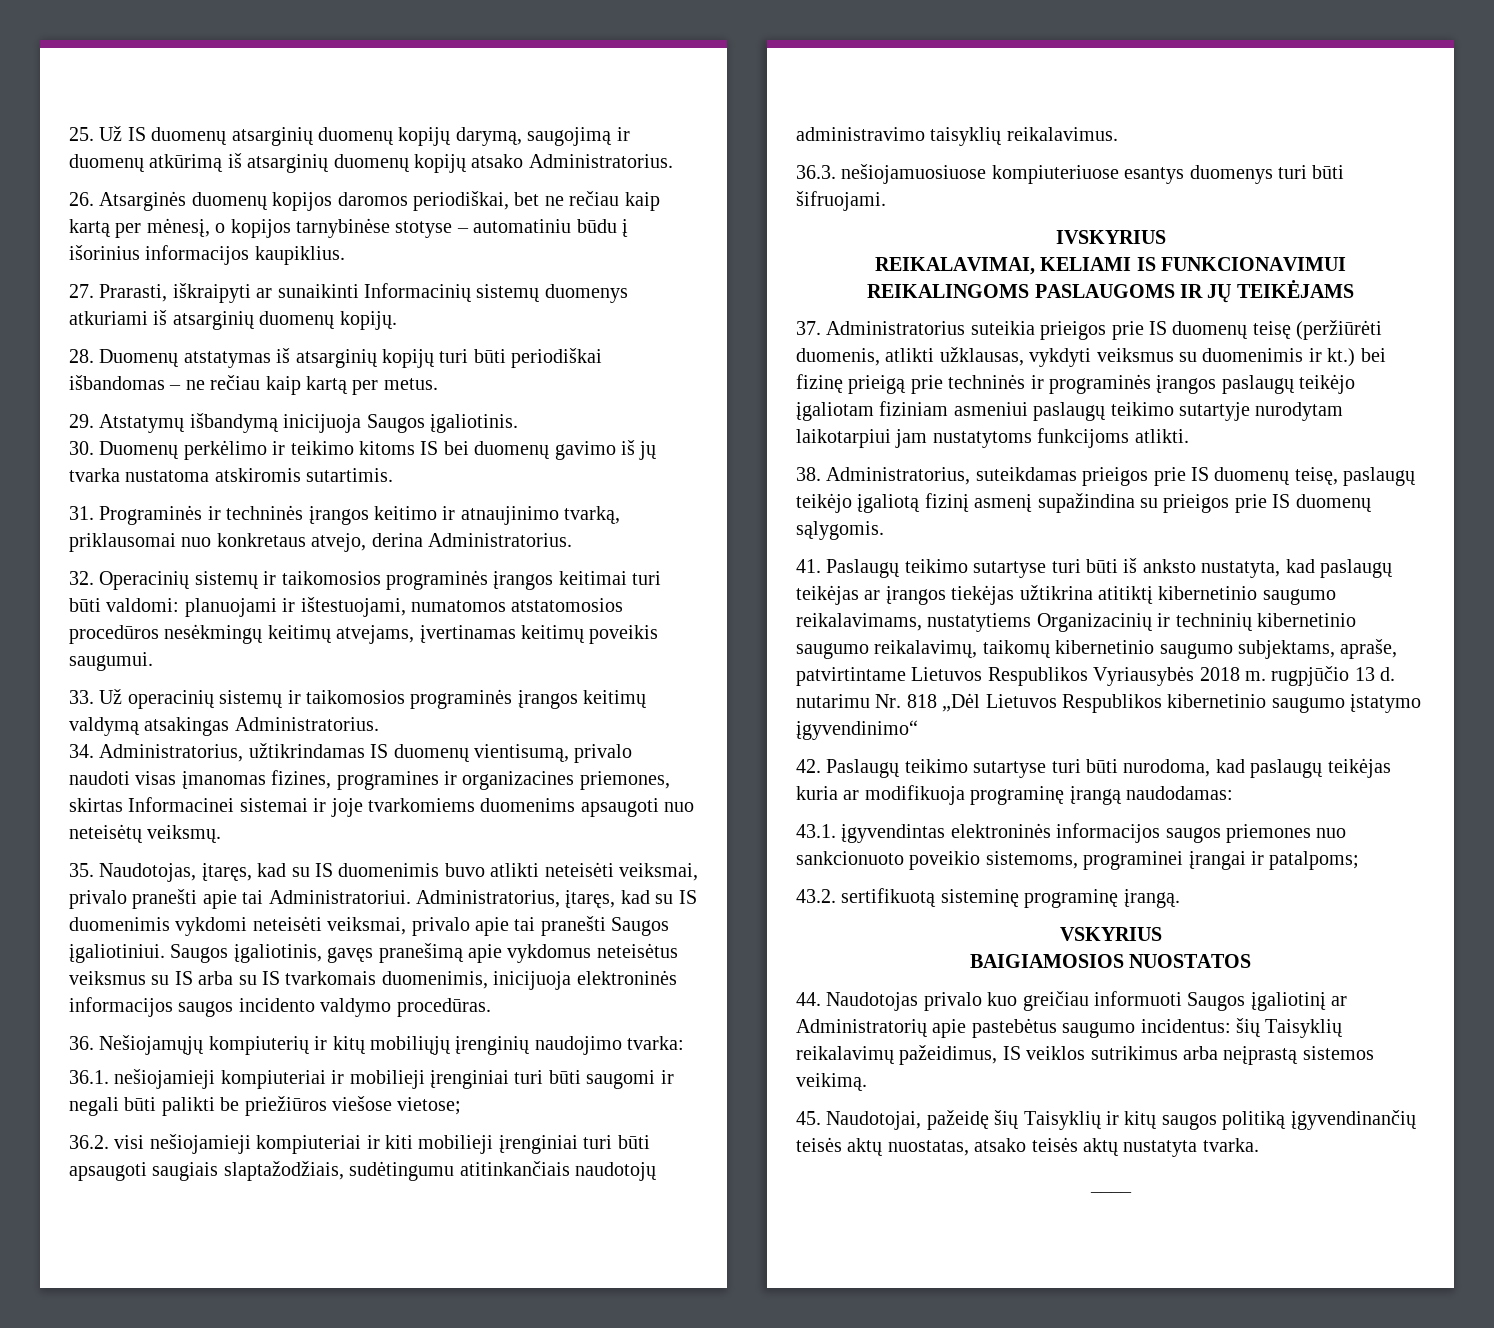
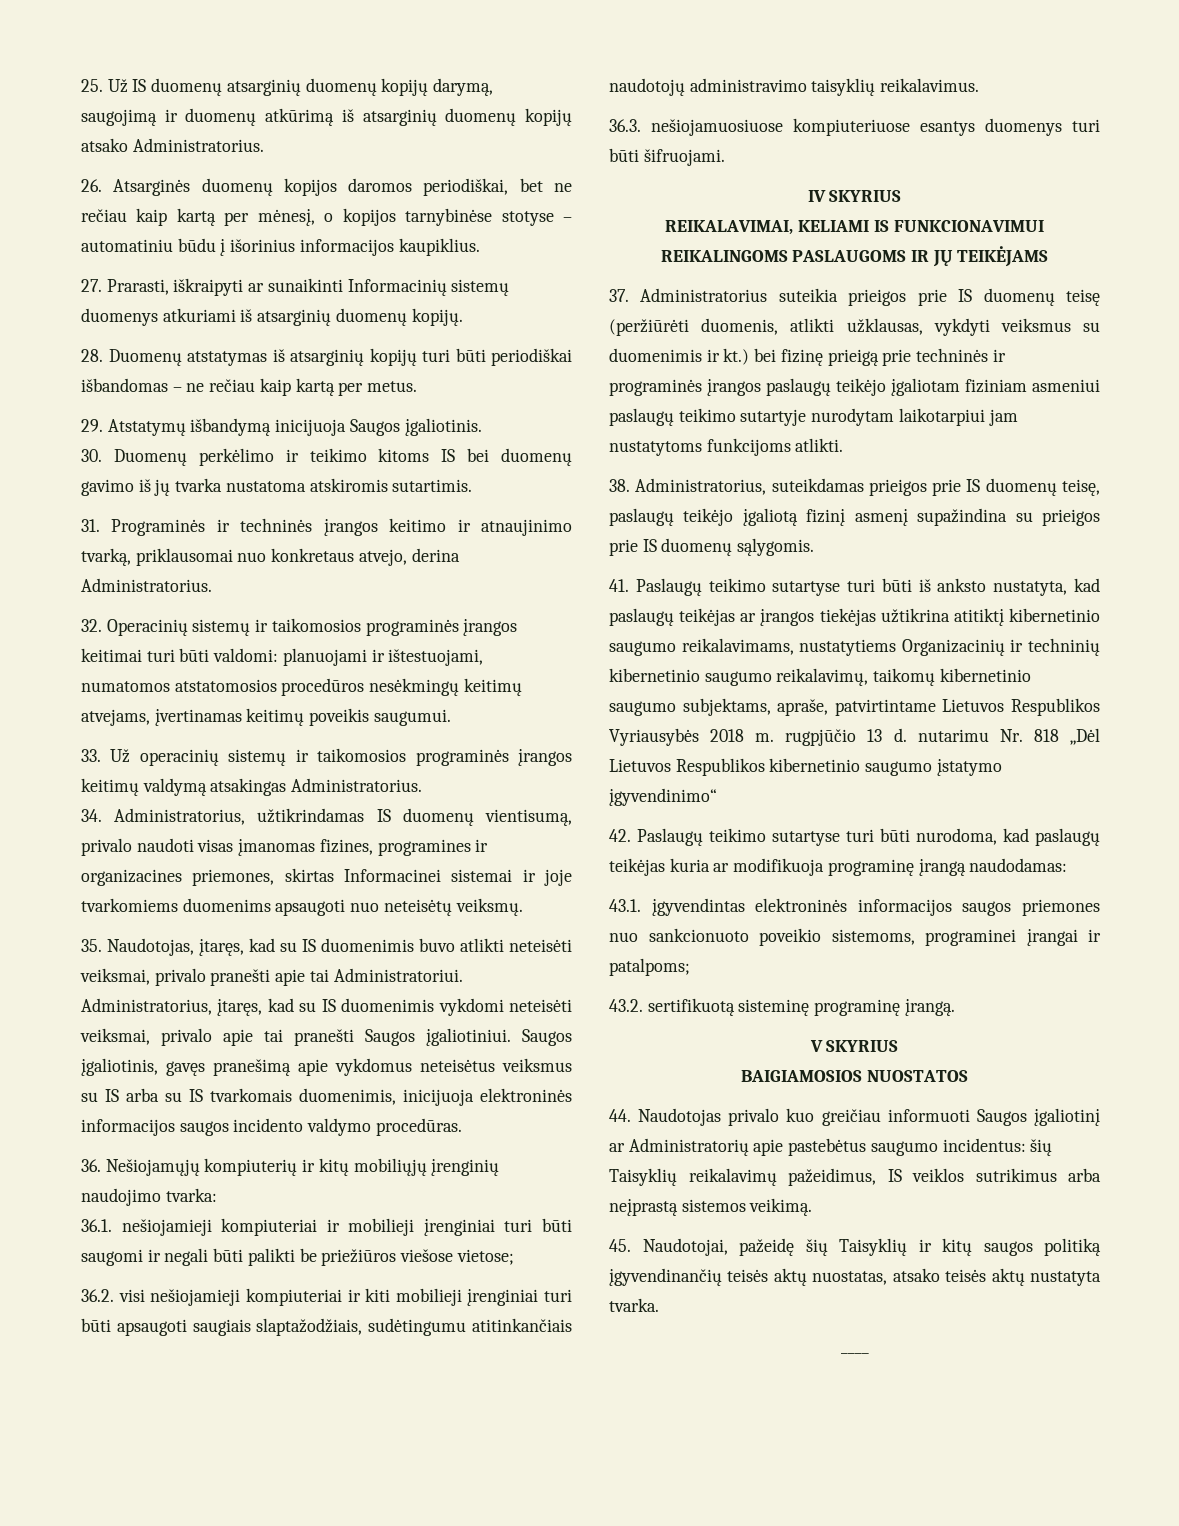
- IVSKYRIUS
+ IV SKYRIUS
- VSKYRIUS
+ V SKYRIUS

